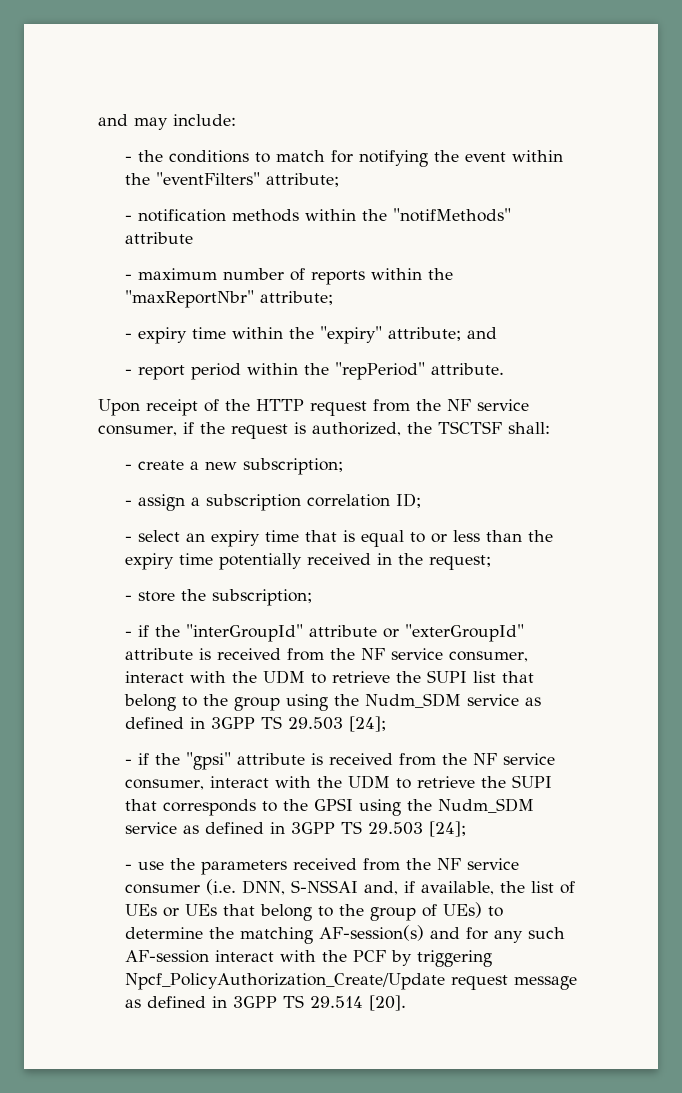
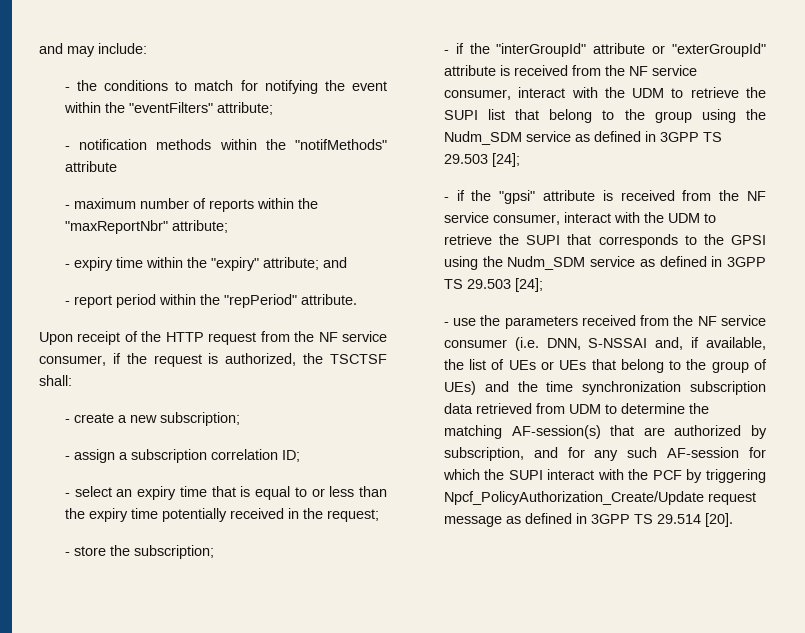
- - use the parameters received from the NF service consumer (i.e. DNN, S-NSSAI and, if available, the list of UEs or UEs that belong to the group of UEs) to determine the matching AF-session(s) and for any such AF-session interact with the PCF by triggering Npcf_PolicyAuthorization_Create/Update request message as defined in 3GPP TS 29.514 [20].
+ - use the parameters received from the NF service consumer (i.e. DNN, S-NSSAI and, if available, the list of UEs or UEs that belong to the group of UEs) and the time synchronization subscription data retrieved from UDM to determine the matching AF-session(s) that are authorized by subscription, and for any such AF-session for which the SUPI interact with the PCF by triggering Npcf_PolicyAuthorization_Create/Update request message as defined in 3GPP TS 29.514 [20].

